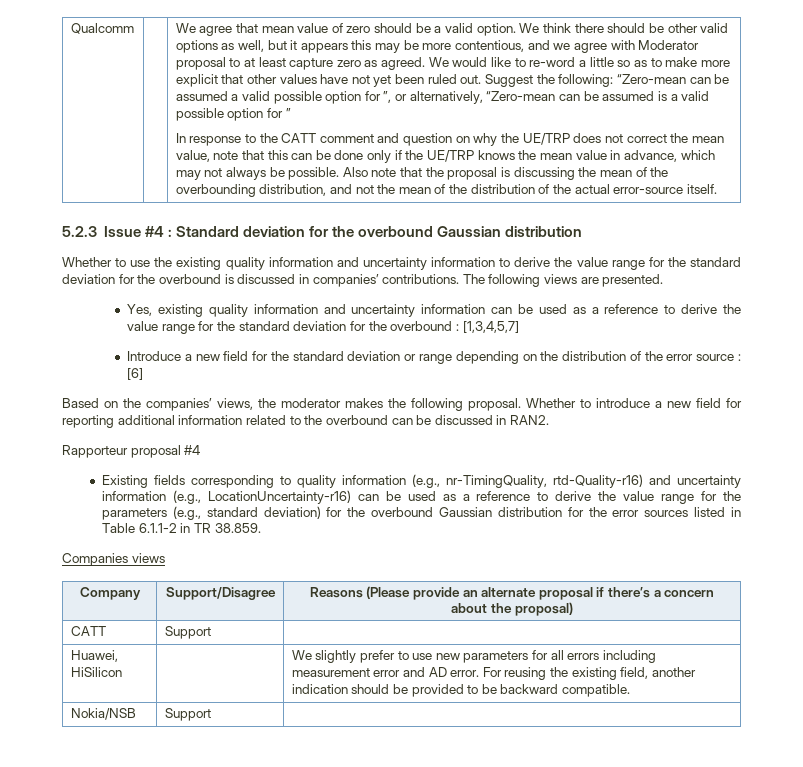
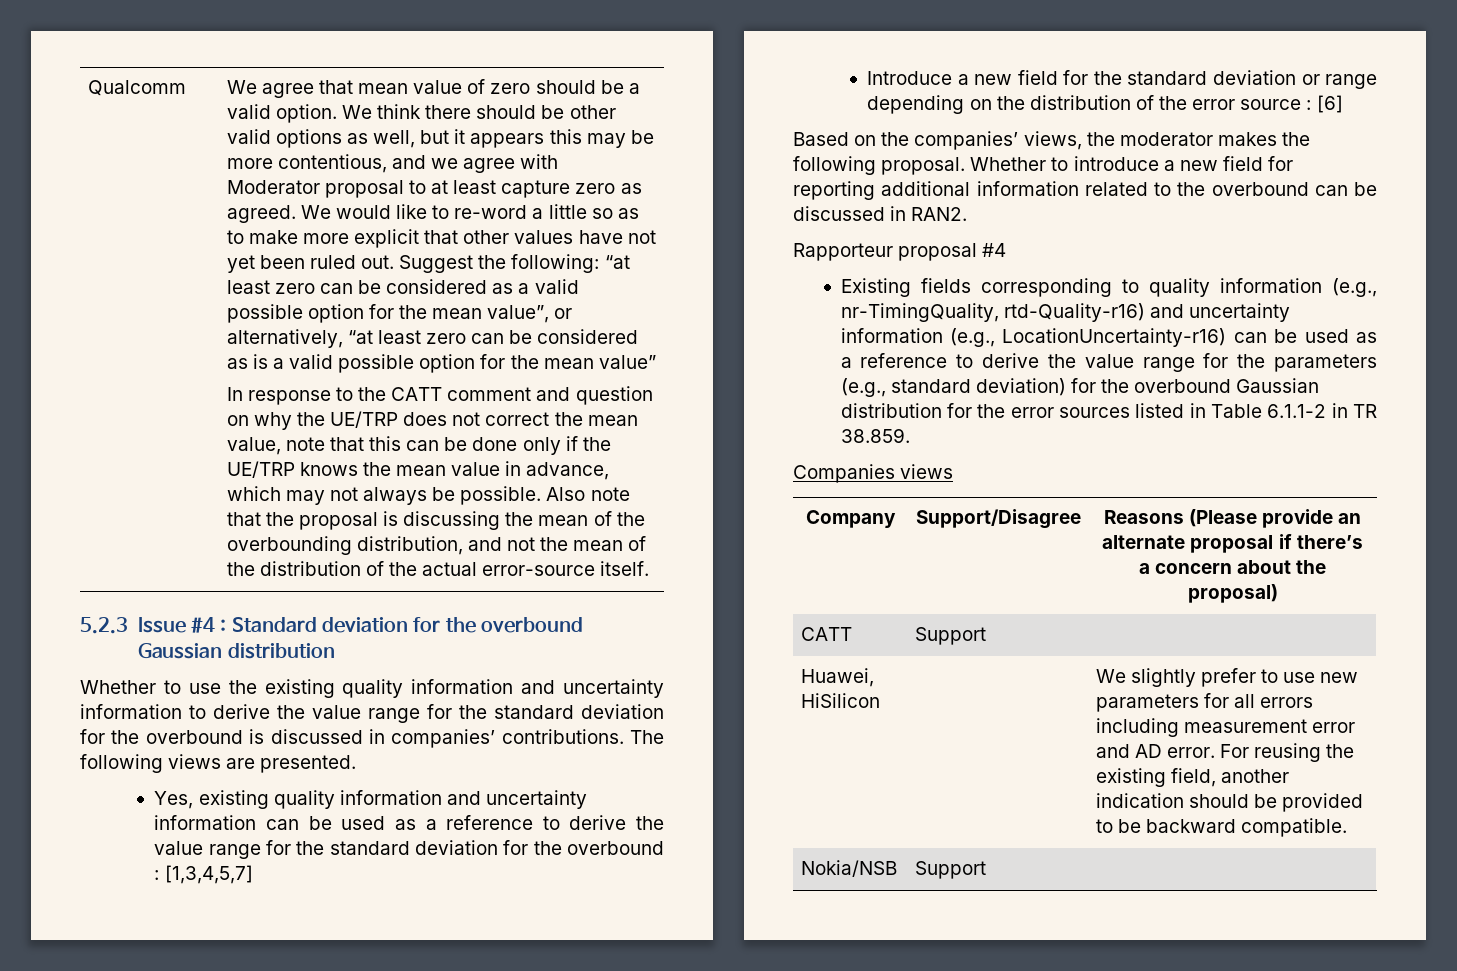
- Suggest the following: “Zero-mean can be assumed a valid possible option for ”, or alternatively, “Zero-mean can be assumed is a valid possible option for ”
+ Suggest the following: “at least zero can be considered as a valid possible option for the mean value”, or alternatively, “at least zero can be considered as is a valid possible option for the mean value”

